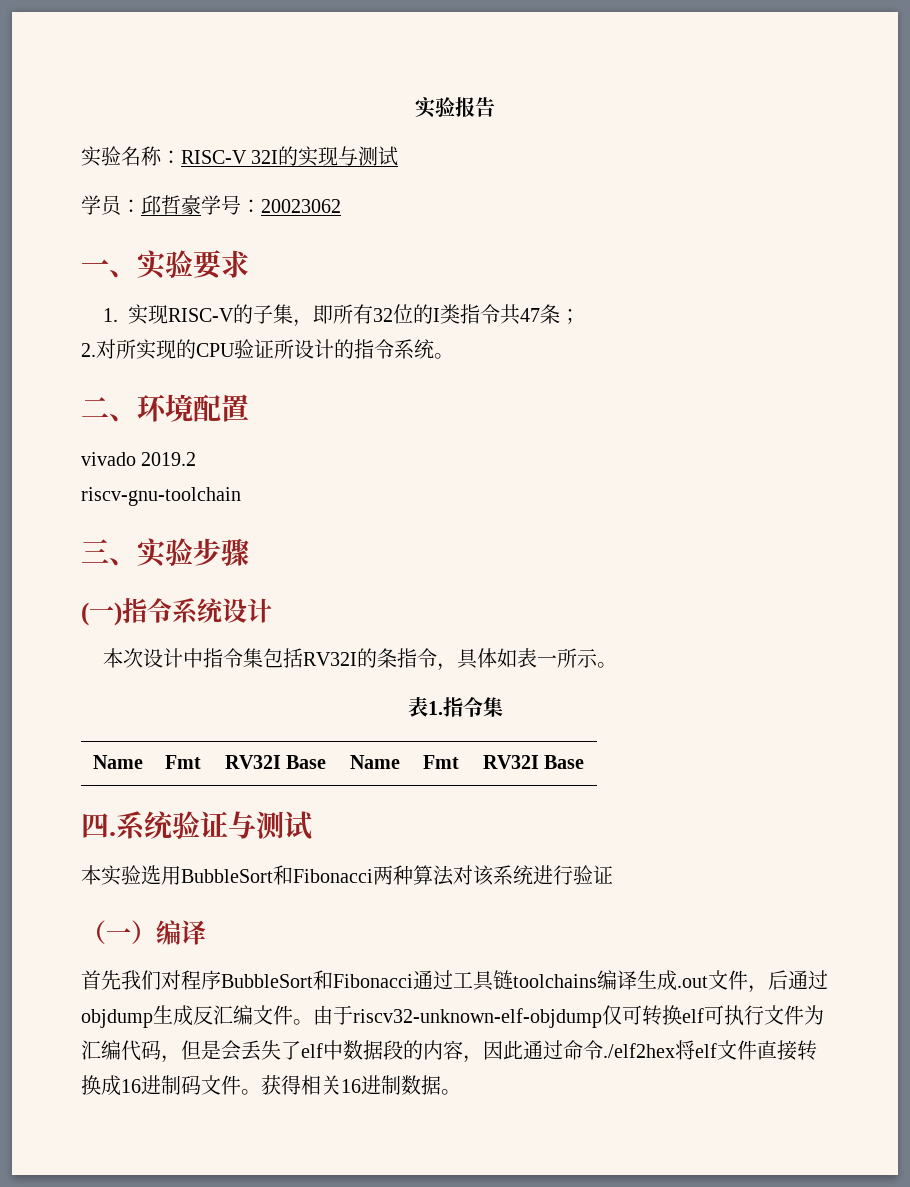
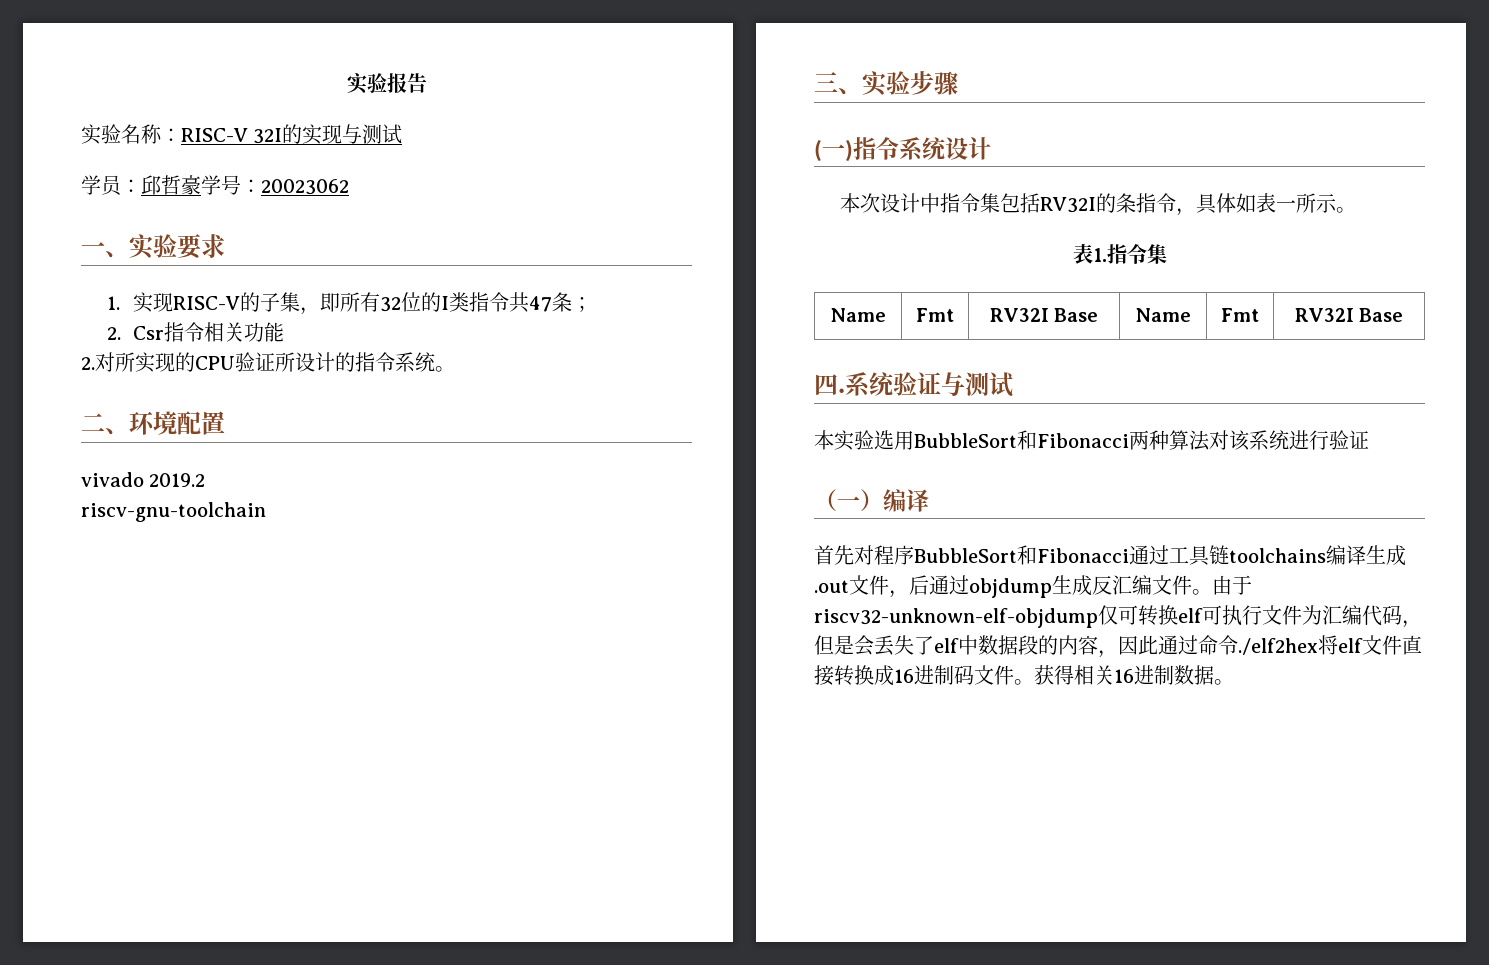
+ 2. Csr指令相关功能
- 首先我们对程序BubbleSort和Fibonacci通过工具链toolchains编译生成.out文件，后通过objdump生成反汇编文件。
+ 首先对程序BubbleSort和Fibonacci通过工具链toolchains编译生成.out文件，后通过objdump生成反汇编文件。

